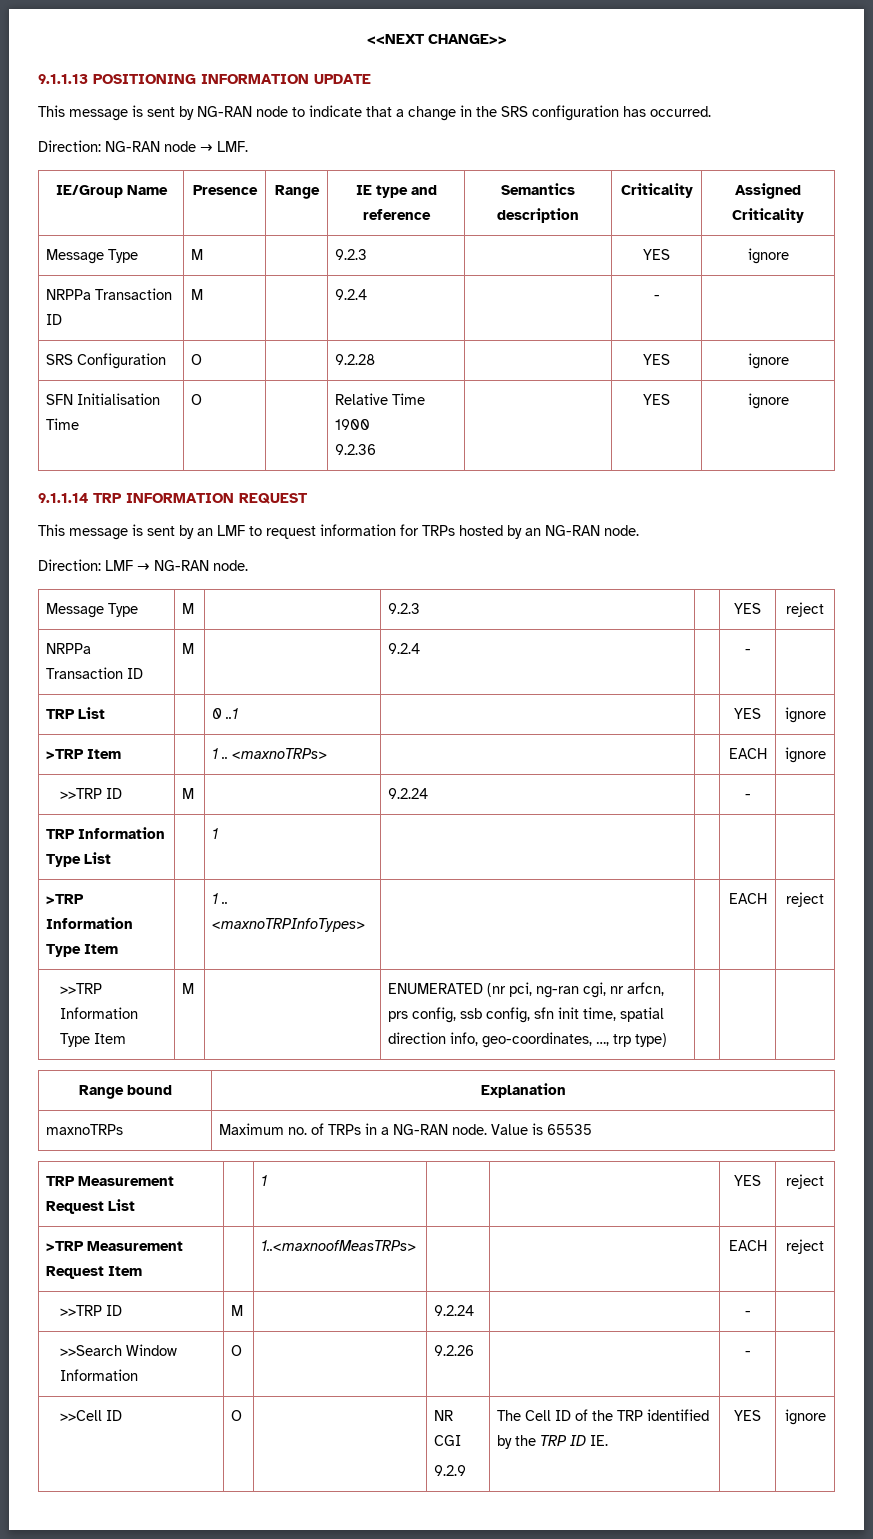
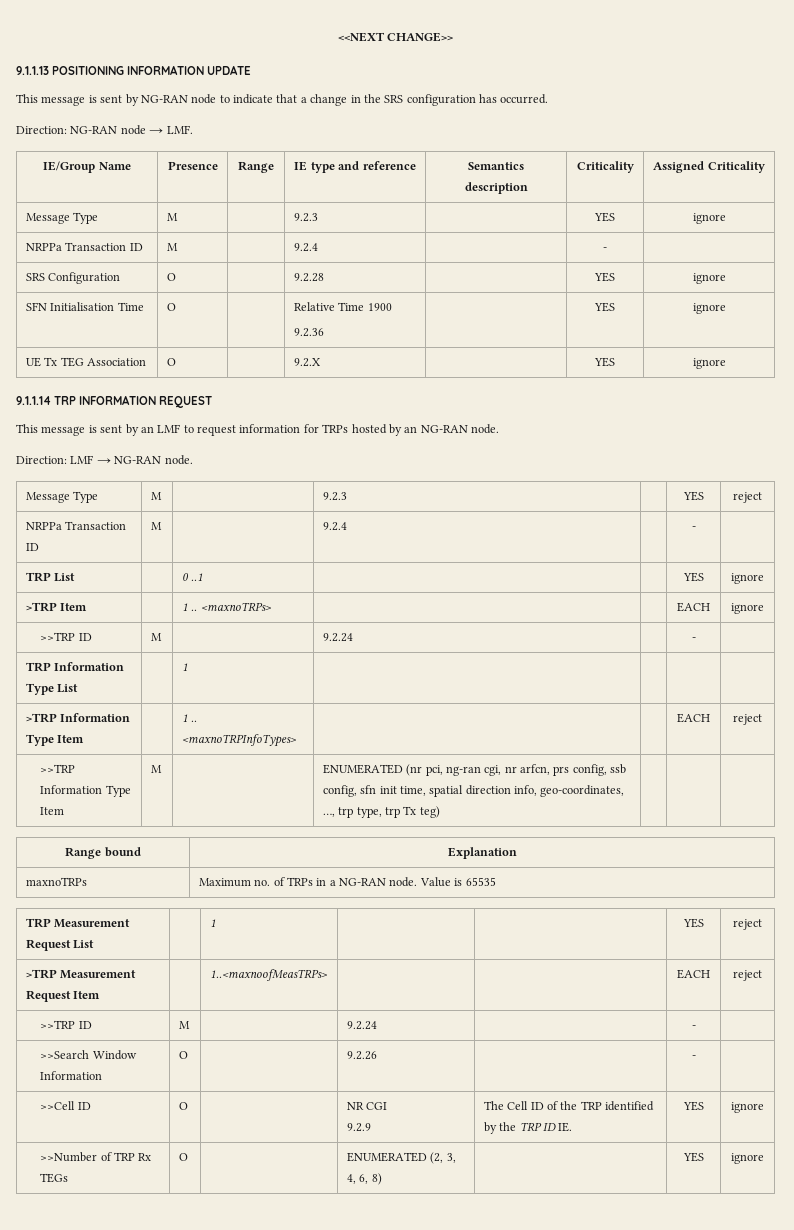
+ UE Tx TEG Association | O | | 9.2.X | | YES | ignore
- >>TRP Information Type Item | M | | ENUMERATED (nr pci, ng-ran cgi, nr arfcn, prs config, ssb config, sfn init time, spatial direction info, geo-coordinates, …, trp type) | | |
+ >>TRP Information Type Item | M | | ENUMERATED (nr pci, ng-ran cgi, nr arfcn, prs config, ssb config, sfn init time, spatial direction info, geo-coordinates, …, trp type, trp Tx teg) | | |
+ >>Number of TRP Rx TEGs | O | | ENUMERATED (2, 3, 4, 6, 8) | | YES | ignore

